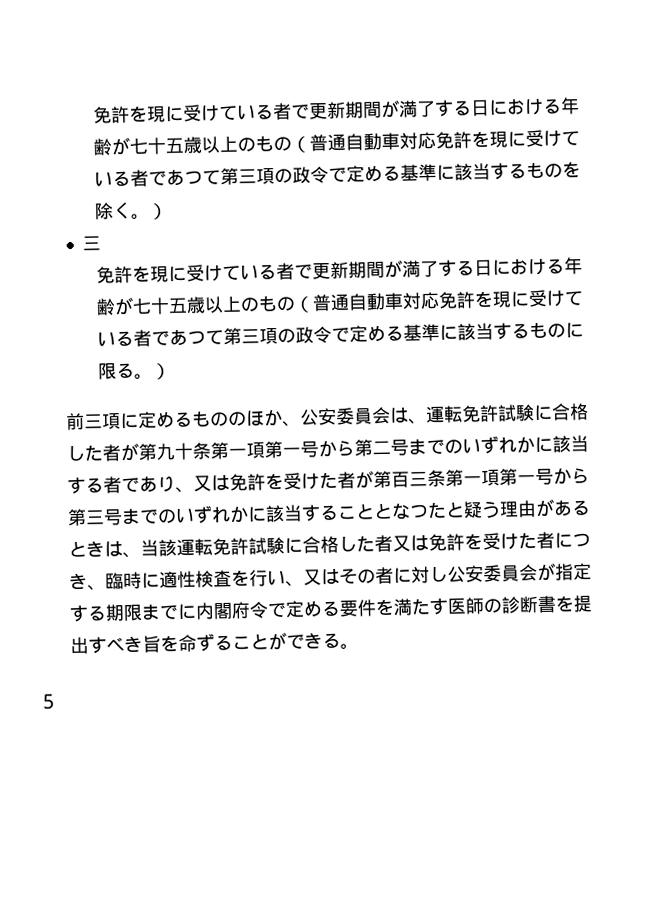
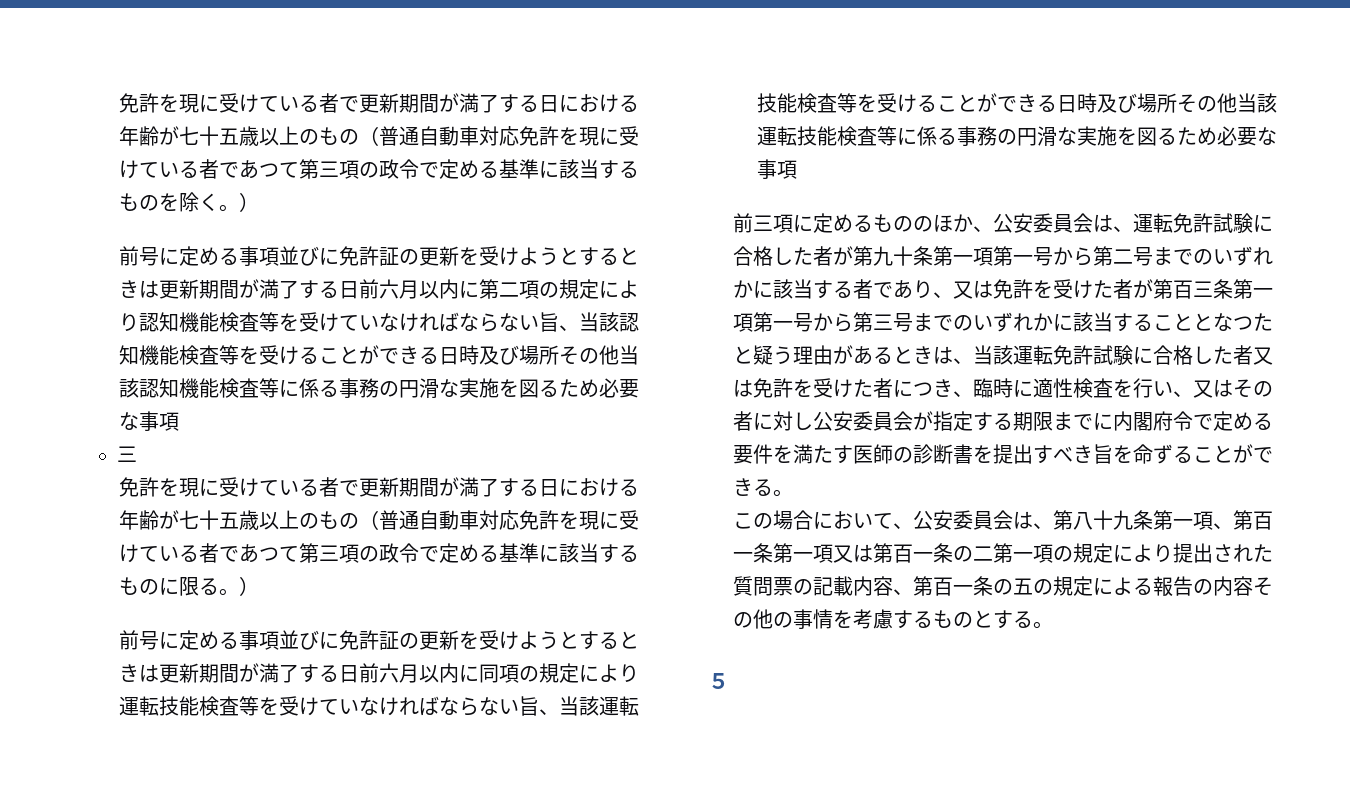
+ 前号に定める事項並びに免許証の更新を受けようとするときは更新期間が満了する日前六月以内に第二項の規定により認知機能検査等を受けていなければならない旨、当該認知機能検査等を受けることができる日時及び場所その他当該認知機能検査等に係る事務の円滑な実施を図るため必要な事項
+ 前号に定める事項並びに免許証の更新を受けようとするときは更新期間が満了する日前六月以内に同項の規定により運転技能検査等を受けていなければならない旨、当該運転技能検査等を受けることができる日時及び場所その他当該運転技能検査等に係る事務の円滑な実施を図るため必要な事項
+ この場合において、公安委員会は、第八十九条第一項、第百一条第一項又は第百一条の二第一項の規定により提出された質問票の記載内容、第百一条の五の規定による報告の内容その他の事情を考慮するものとする。

